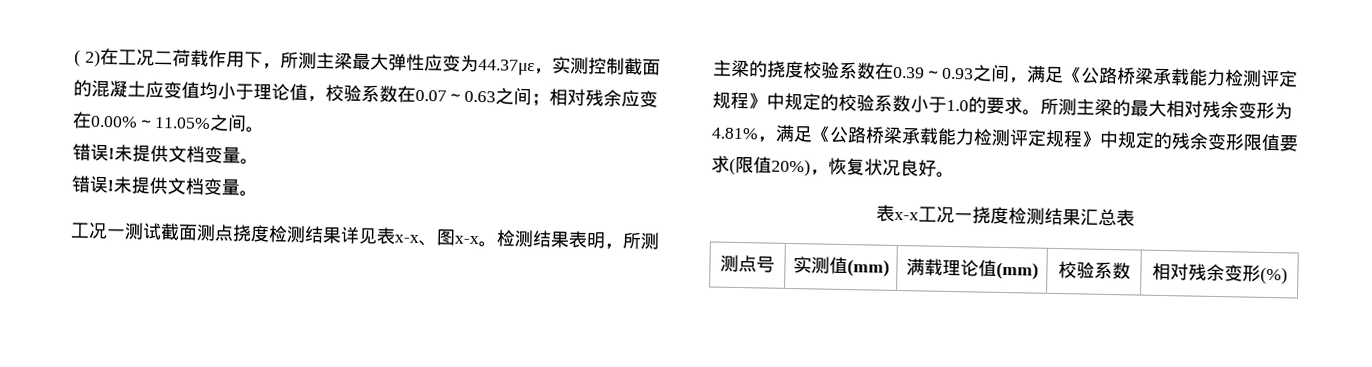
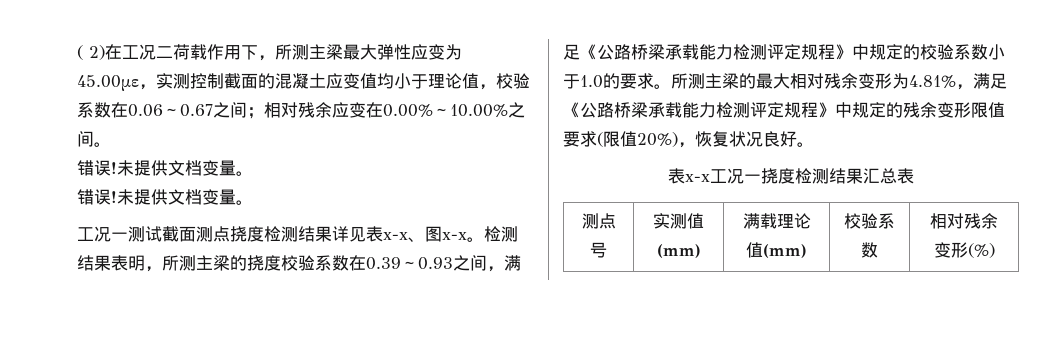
- ( 2)在工况二荷载作用下，所测主梁最大弹性应变为44.37με，实测控制截面的混凝土应变值均小于理论值，校验系数在0.07～0.63之间；相对残余应变在0.00%～11.05%之间。
+ ( 2)在工况二荷载作用下，所测主梁最大弹性应变为45.00με，实测控制截面的混凝土应变值均小于理论值，校验系数在0.06～0.67之间；相对残余应变在0.00%～10.00%之间。

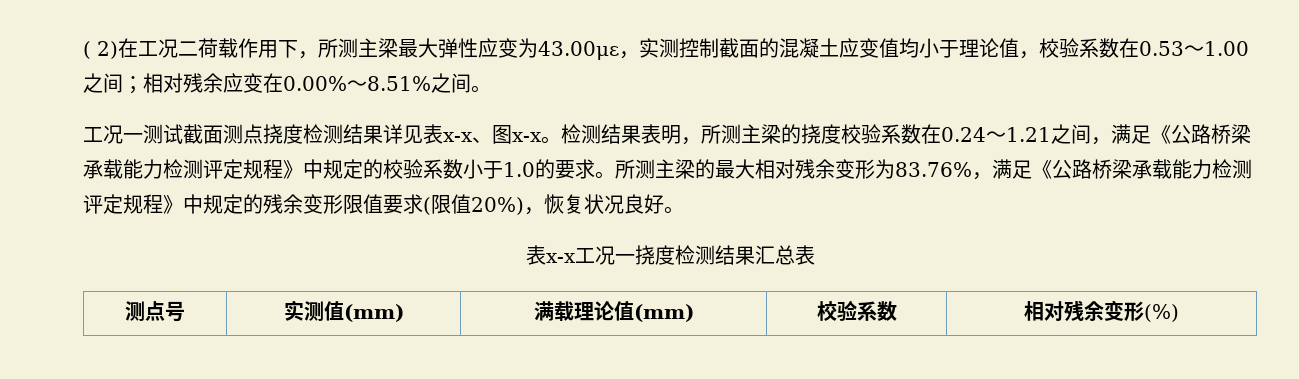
- ( 2)在工况二荷载作用下，所测主梁最大弹性应变为45.00με，实测控制截面的混凝土应变值均小于理论值，校验系数在0.06～0.67之间；相对残余应变在0.00%～10.00%之间。
- 错误!未提供文档变量。
- 错误!未提供文档变量。
+ ( 2)在工况二荷载作用下，所测主梁最大弹性应变为43.00με，实测控制截面的混凝土应变值均小于理论值，校验系数在0.53～1.00之间；相对残余应变在0.00%～8.51%之间。
- 检测结果表明，所测主梁的挠度校验系数在0.39～0.93之间，满足《公路桥梁承载能力检测评定规程》中规定的校验系数小于1.0的要求。
+ 检测结果表明，所测主梁的挠度校验系数在0.24～1.21之间，满足《公路桥梁承载能力检测评定规程》中规定的校验系数小于1.0的要求。
- 所测主梁的最大相对残余变形为4.81%，满足《公路桥梁承载能力检测评定规程》中规定的残余变形限值要求(限值20%)，恢复状况良好。
+ 所测主梁的最大相对残余变形为83.76%，满足《公路桥梁承载能力检测评定规程》中规定的残余变形限值要求(限值20%)，恢复状况良好。

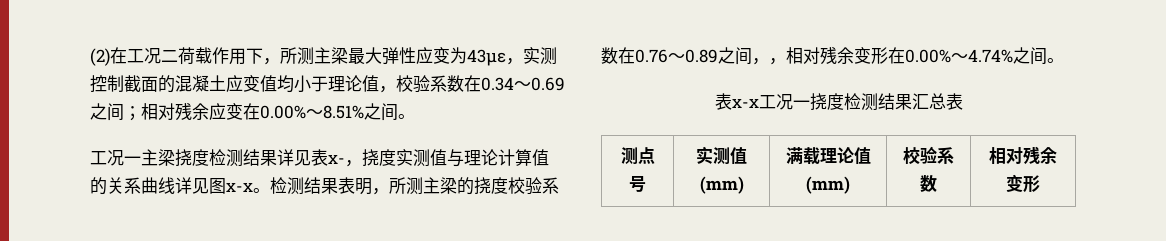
- ( 2)在工况二荷载作用下，所测主梁最大弹性应变为43.00με，实测控制截面的混凝土应变值均小于理论值，校验系数在0.53～1.00之间；相对残余应变在0.00%～8.51%之间。
+ (2)在工况二荷载作用下，所测主梁最大弹性应变为43με，实测控制截面的混凝土应变值均小于理论值，校验系数在0.34～0.69之间；相对残余应变在0.00%～8.51%之间。
- 工况一测试截面测点挠度检测结果详见表x-x、图x-x。
+ 工况一主梁挠度检测结果详见表x-，挠度实测值与理论计算值的关系曲线详见图x-x。
- 检测结果表明，所测主梁的挠度校验系数在0.24～1.21之间，满足《公路桥梁承载能力检测评定规程》中规定的校验系数小于1.0的要求。所测主梁的最大相对残余变形为83.76%，满足《公路桥梁承载能力检测评定规程》中规定的残余变形限值要求(限值20%)，恢复状况良好。
+ 检测结果表明，所测主梁的挠度校验系数在0.76～0.89之间，，相对残余变形在0.00%～4.74%之间。
- 测点号 | 实测值(mm) | 满载理论值(mm) | 校验系数 | 相对残余变形(%)
+ 测点号 | 实测值(mm) | 满载理论值(mm) | 校验系数 | 相对残余变形

